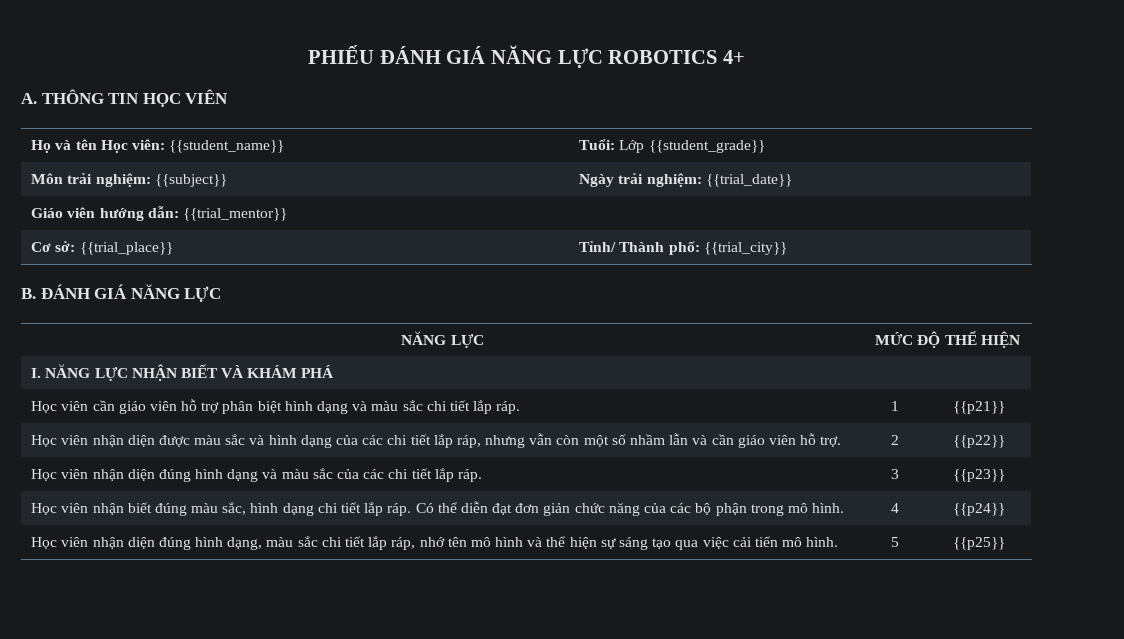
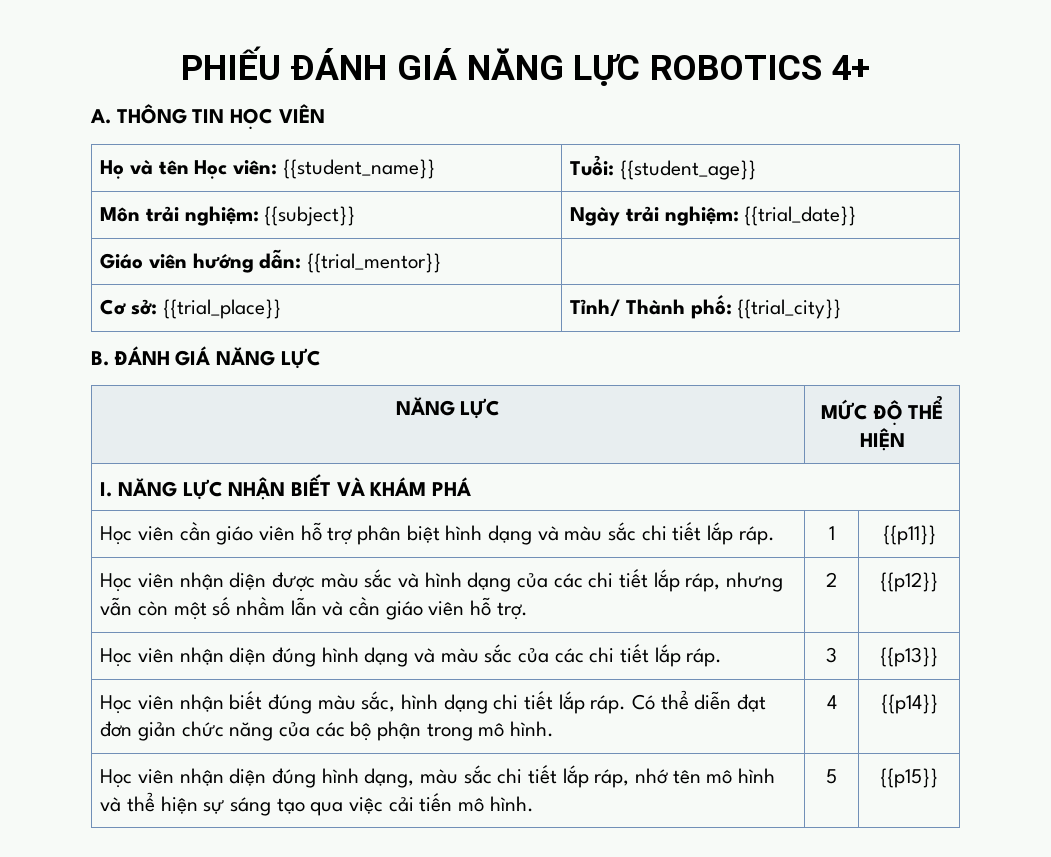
- Họ và tên Học viên: {{student_name}} | Tuổi: Lớp {{student_grade}}
+ Họ và tên Học viên: {{student_name}} | Tuổi: {{student_age}}
- Học viên cần giáo viên hỗ trợ phân biệt hình dạng và màu sắc chi tiết lắp ráp. | 1 | {{p21}}
+ Học viên cần giáo viên hỗ trợ phân biệt hình dạng và màu sắc chi tiết lắp ráp. | 1 | {{p11}}
- Học viên nhận diện được màu sắc và hình dạng của các chi tiết lắp ráp, nhưng vẫn còn một số nhầm lẫn và cần giáo viên hỗ trợ. | 2 | {{p22}}
+ Học viên nhận diện được màu sắc và hình dạng của các chi tiết lắp ráp, nhưng vẫn còn một số nhầm lẫn và cần giáo viên hỗ trợ. | 2 | {{p12}}
- Học viên nhận diện đúng hình dạng và màu sắc của các chi tiết lắp ráp. | 3 | {{p23}}
+ Học viên nhận diện đúng hình dạng và màu sắc của các chi tiết lắp ráp. | 3 | {{p13}}
- Học viên nhận biết đúng màu sắc, hình dạng chi tiết lắp ráp. Có thể diễn đạt đơn giản chức năng của các bộ phận trong mô hình. | 4 | {{p24}}
+ Học viên nhận biết đúng màu sắc, hình dạng chi tiết lắp ráp. Có thể diễn đạt đơn giản chức năng của các bộ phận trong mô hình. | 4 | {{p14}}
- Học viên nhận diện đúng hình dạng, màu sắc chi tiết lắp ráp, nhớ tên mô hình và thể hiện sự sáng tạo qua việc cải tiến mô hình. | 5 | {{p25}}
+ Học viên nhận diện đúng hình dạng, màu sắc chi tiết lắp ráp, nhớ tên mô hình và thể hiện sự sáng tạo qua việc cải tiến mô hình. | 5 | {{p15}}

